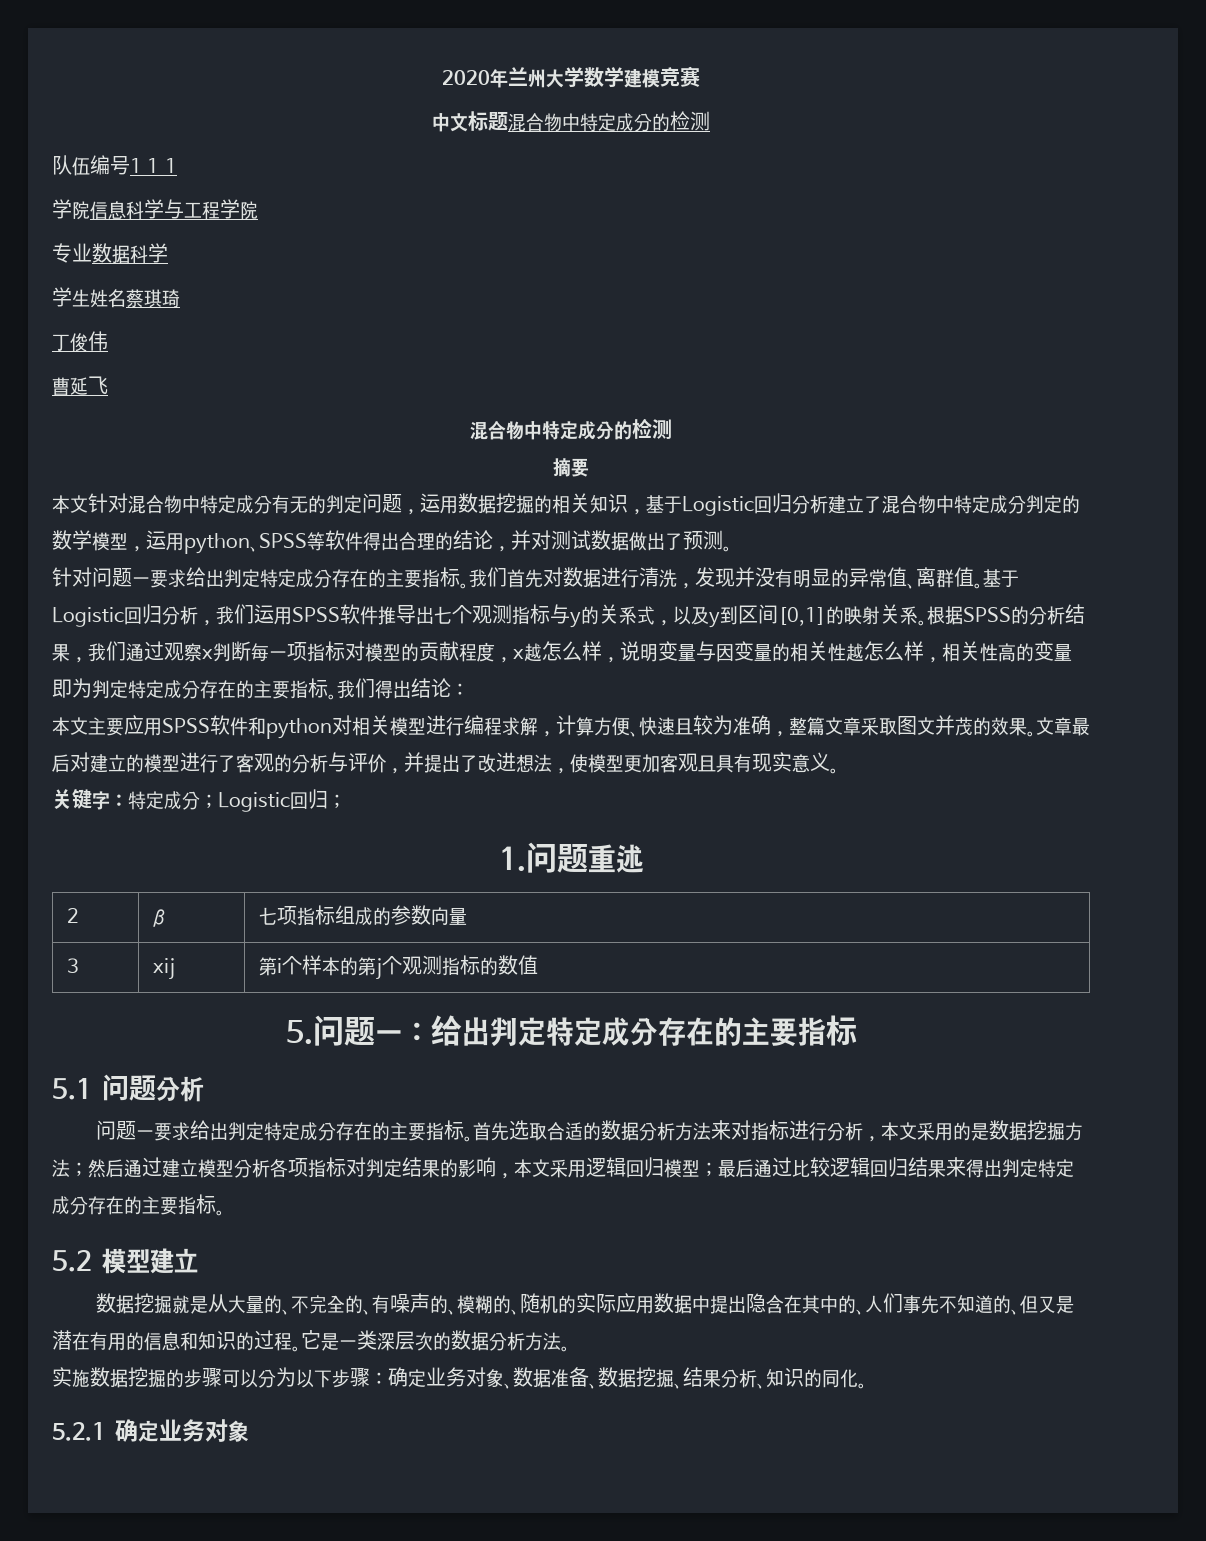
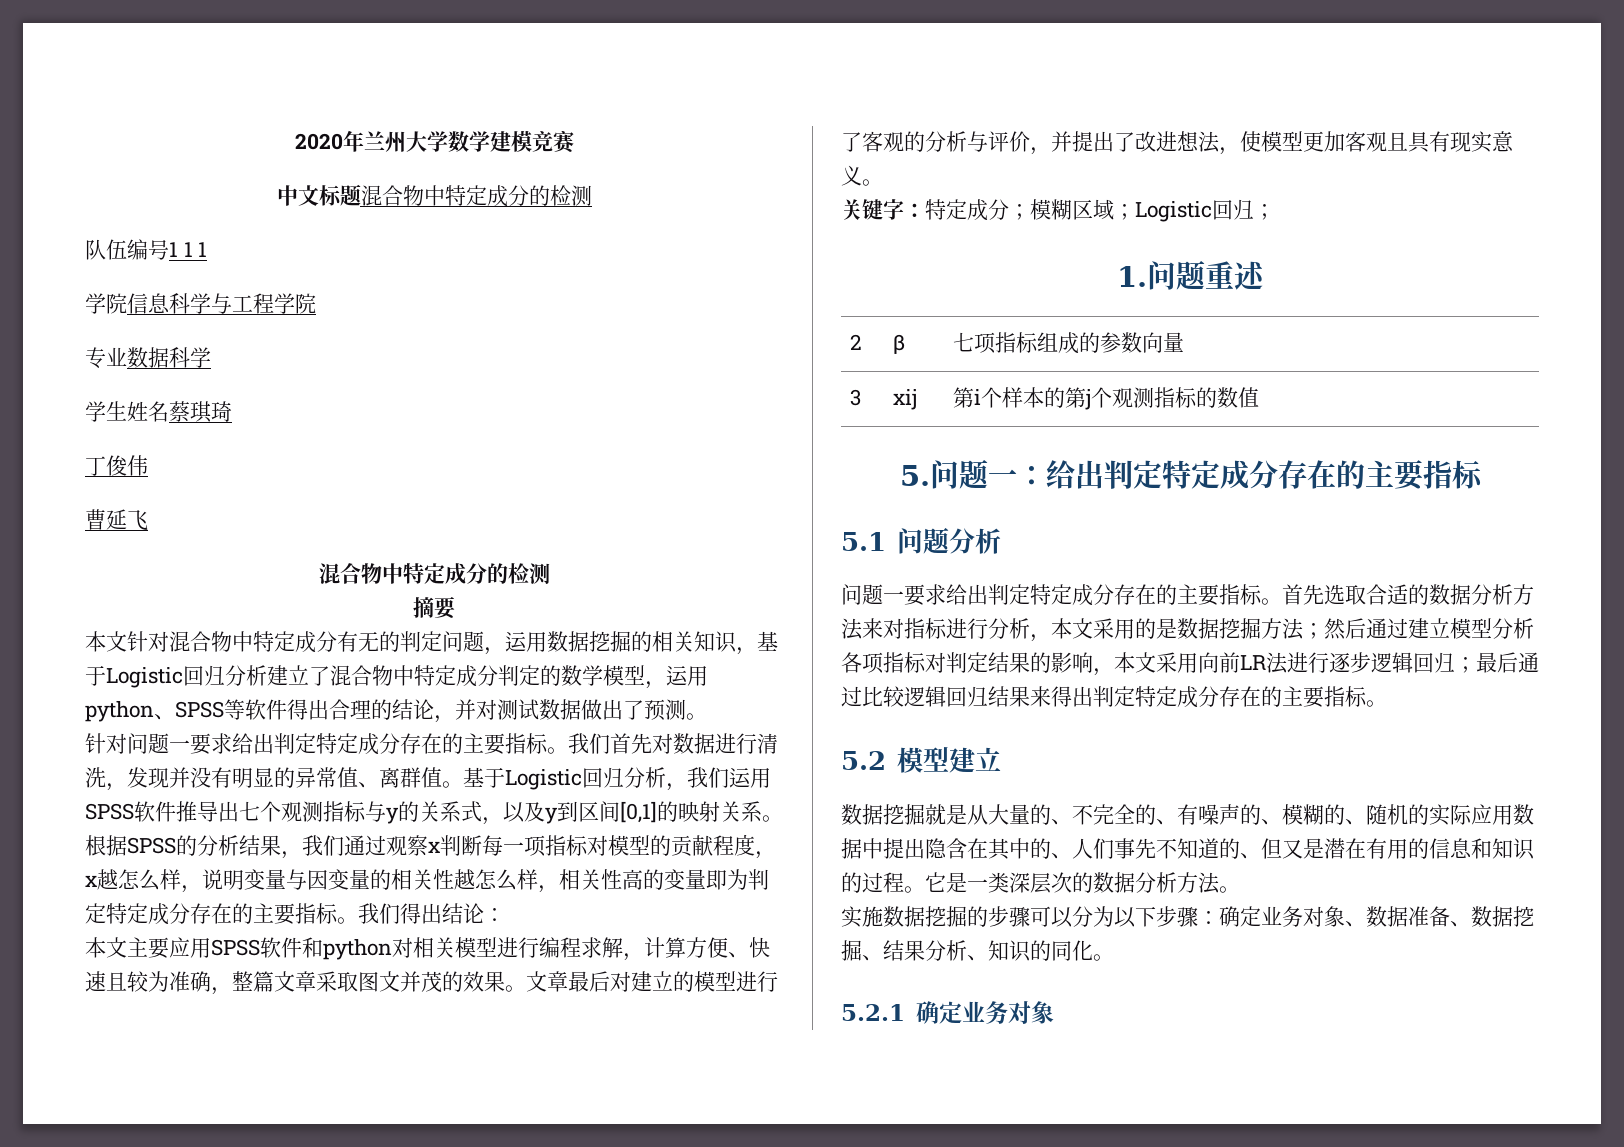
- 关键字：特定成分；Logistic回归；
+ 关键字：特定成分；模糊区域；Logistic回归；
- 首先选取合适的数据分析方法来对指标进行分析，本文采用的是数据挖掘方法；然后通过建立模型分析各项指标对判定结果的影响，本文采用逻辑回归模型；最后通过比较逻辑回归结果来得出判定特定成分存在的主要指标。
+ 首先选取合适的数据分析方法来对指标进行分析，本文采用的是数据挖掘方法；然后通过建立模型分析各项指标对判定结果的影响，本文采用向前LR法进行逐步逻辑回归；最后通过比较逻辑回归结果来得出判定特定成分存在的主要指标。

